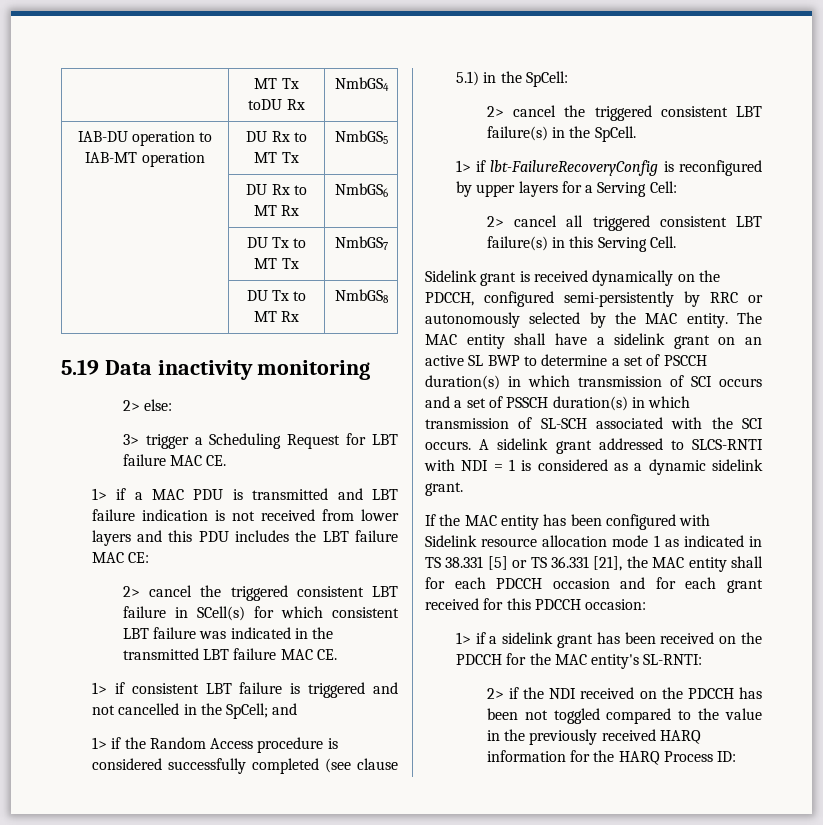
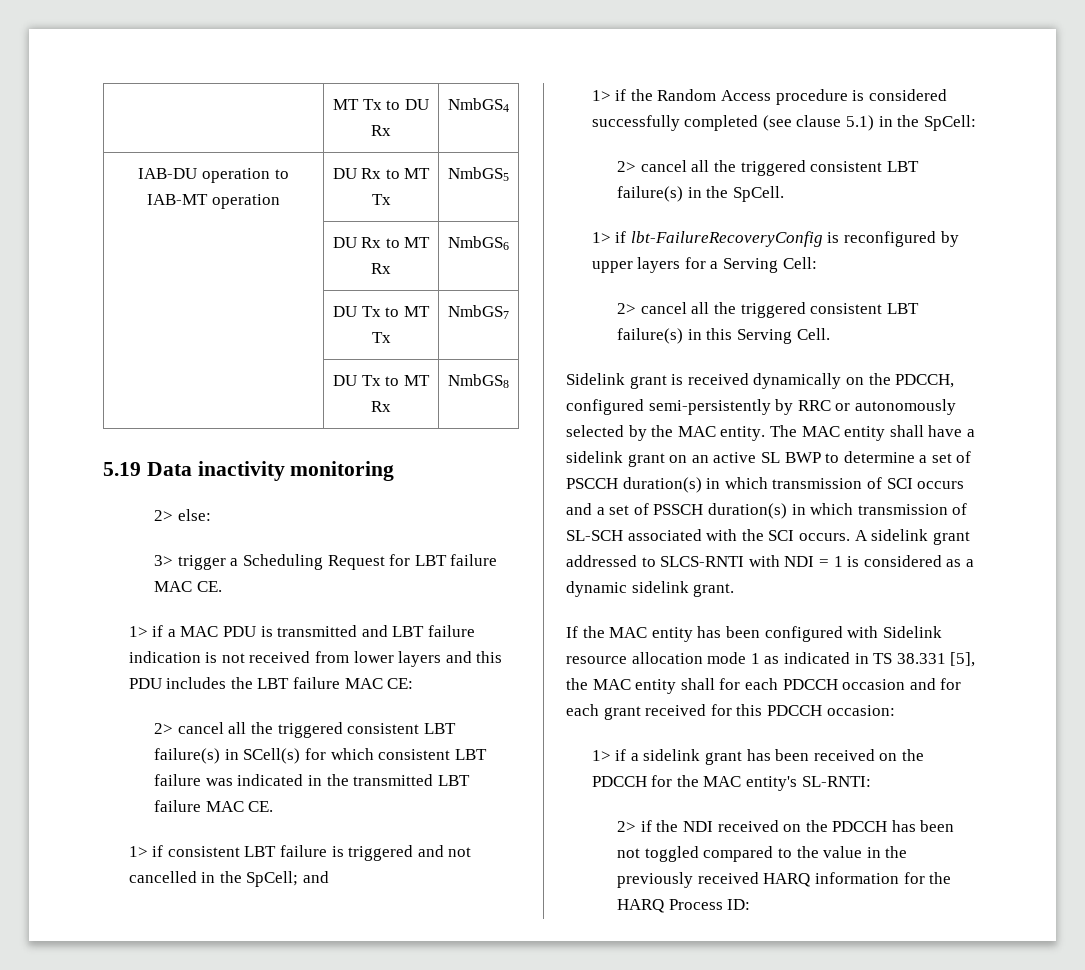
- | MT Tx toDU Rx | NmbGS4
+ | MT Tx to DU Rx | NmbGS4
- 2> cancel the triggered consistent LBT failure in SCell(s) for which consistent LBT failure was indicated in the transmitted LBT failure MAC CE.
+ 2> cancel all the triggered consistent LBT failure(s) in SCell(s) for which consistent LBT failure was indicated in the transmitted LBT failure MAC CE.
- 2> cancel the triggered consistent LBT failure(s) in the SpCell.
+ 2> cancel all the triggered consistent LBT failure(s) in the SpCell.
- 2> cancel all triggered consistent LBT failure(s) in this Serving Cell.
+ 2> cancel all the triggered consistent LBT failure(s) in this Serving Cell.
- If the MAC entity has been configured with Sidelink resource allocation mode 1 as indicated in TS 38.331 [5] or TS 36.331 [21], the MAC entity shall for each PDCCH occasion and for each grant received for this PDCCH occasion:
+ If the MAC entity has been configured with Sidelink resource allocation mode 1 as indicated in TS 38.331 [5], the MAC entity shall for each PDCCH occasion and for each grant received for this PDCCH occasion:

